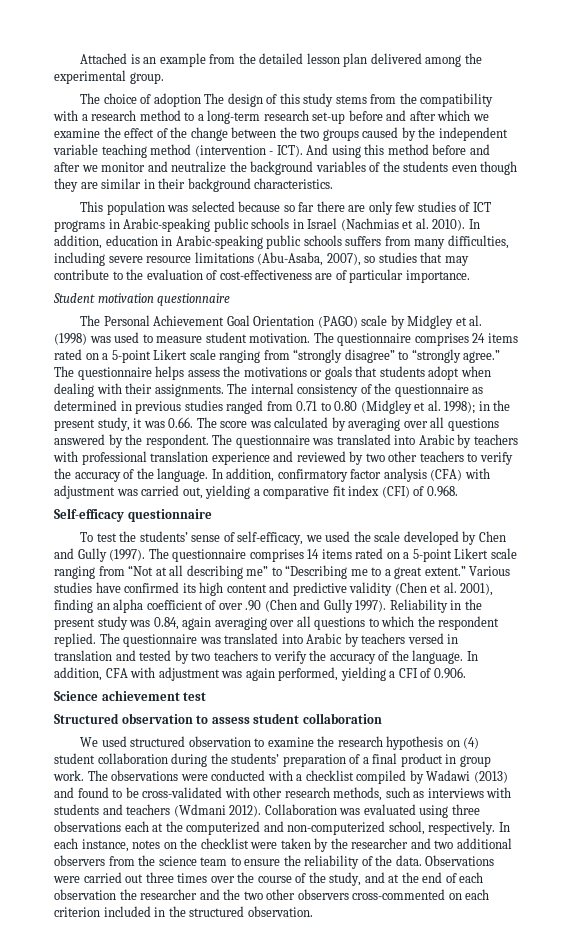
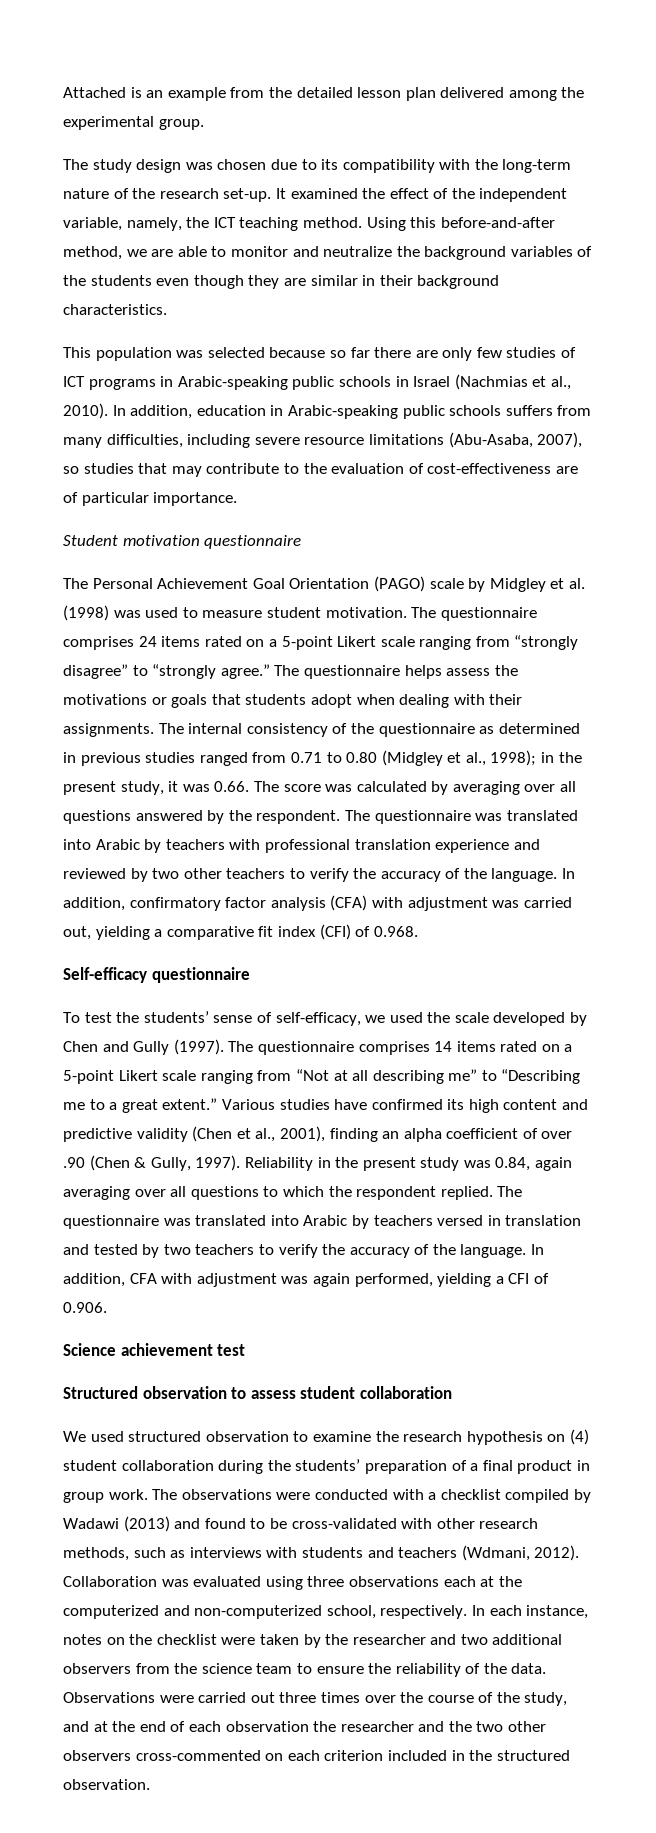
- The choice of adoption The design of this study stems from the compatibility with a research method to a long-term research set-up before and after which we examine the effect of the change between the two groups caused by the independent variable teaching method (intervention - ICT). And using this method before and after we monitor and neutralize the background variables of the students even though they are similar in their background characteristics.
+ The study design was chosen due to its compatibility with the long-term nature of the research set-up. It examined the effect of the independent variable, namely, the ICT teaching method. Using this before-and-after method, we are able to monitor and neutralize the background variables of the students even though they are similar in their background characteristics.
- This population was selected because so far there are only few studies of ICT programs in Arabic-speaking public schools in Israel (Nachmias et al. 2010).
+ This population was selected because so far there are only few studies of ICT programs in Arabic-speaking public schools in Israel (Nachmias et al., 2010).
- The internal consistency of the questionnaire as determined in previous studies ranged from 0.71 to 0.80 (Midgley et al. 1998); in the present study, it was 0.66. The score was calculated by averaging over all questions answered by the respondent.
+ The internal consistency of the questionnaire as determined in previous studies ranged from 0.71 to 0.80 (Midgley et al., 1998); in the present study, it was 0.66. The score was calculated by averaging over all questions answered by the respondent.
- Various studies have confirmed its high content and predictive validity (Chen et al. 2001), finding an alpha coefficient of over .90 (Chen and Gully 1997).
+ Various studies have confirmed its high content and predictive validity (Chen et al., 2001), finding an alpha coefficient of over .90 (Chen & Gully, 1997).
- The observations were conducted with a checklist compiled by Wadawi (2013) and found to be cross-validated with other research methods, such as interviews with students and teachers (Wdmani 2012).
+ The observations were conducted with a checklist compiled by Wadawi (2013) and found to be cross-validated with other research methods, such as interviews with students and teachers (Wdmani, 2012).

